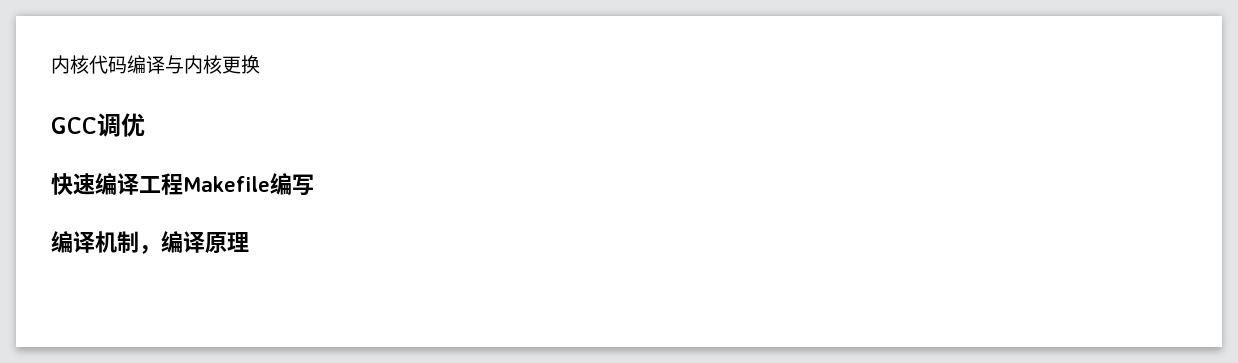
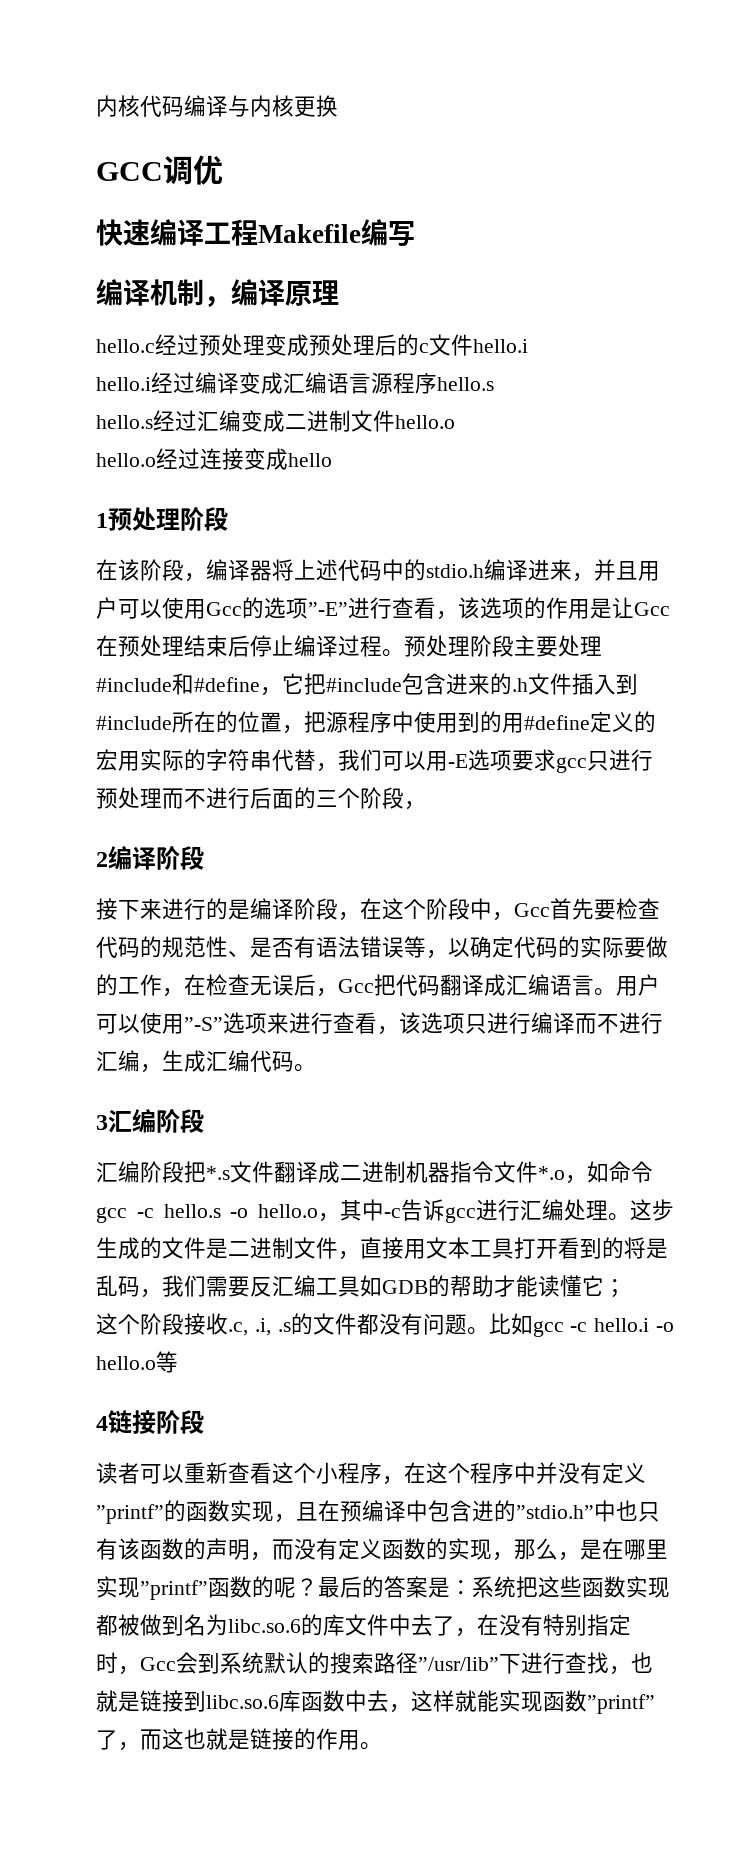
+ hello.c经过预处理变成预处理后的c文件hello.i
+ hello.i经过编译变成汇编语言源程序hello.s
+ hello.s经过汇编变成二进制文件hello.o
+ hello.o经过连接变成hello
+ 1预处理阶段
+ 在该阶段，编译器将上述代码中的stdio.h编译进来，并且用户可以使用Gcc的选项”-E”进行查看，该选项的作用是让Gcc在预处理结束后停止编译过程。预处理阶段主要处理#include和#define，它把#include包含进来的.h文件插入到#include所在的位置，把源程序中使用到的用#define定义的宏用实际的字符串代替，我们可以用-E选项要求gcc只进行预处理而不进行后面的三个阶段，
+ 2编译阶段
+ 接下来进行的是编译阶段，在这个阶段中，Gcc首先要检查代码的规范性、是否有语法错误等，以确定代码的实际要做的工作，在检查无误后，Gcc把代码翻译成汇编语言。用户可以使用”-S”选项来进行查看，该选项只进行编译而不进行汇编，生成汇编代码。
+ 3汇编阶段
+ 汇编阶段把*.s文件翻译成二进制机器指令文件*.o，如命令gcc -c hello.s -o hello.o，其中-c告诉gcc进行汇编处理。这步生成的文件是二进制文件，直接用文本工具打开看到的将是乱码，我们需要反汇编工具如GDB的帮助才能读懂它；
+ 这个阶段接收.c, .i, .s的文件都没有问题。比如gcc -c hello.i -o hello.o等
+ 4链接阶段
+ 读者可以重新查看这个小程序，在这个程序中并没有定义”printf”的函数实现，且在预编译中包含进的”stdio.h”中也只有该函数的声明，而没有定义函数的实现，那么，是在哪里实现”printf”函数的呢？最后的答案是：系统把这些函数实现都被做到名为libc.so.6的库文件中去了，在没有特别指定时，Gcc会到系统默认的搜索路径”/usr/lib”下进行查找，也就是链接到libc.so.6库函数中去，这样就能实现函数”printf”了，而这也就是链接的作用。

